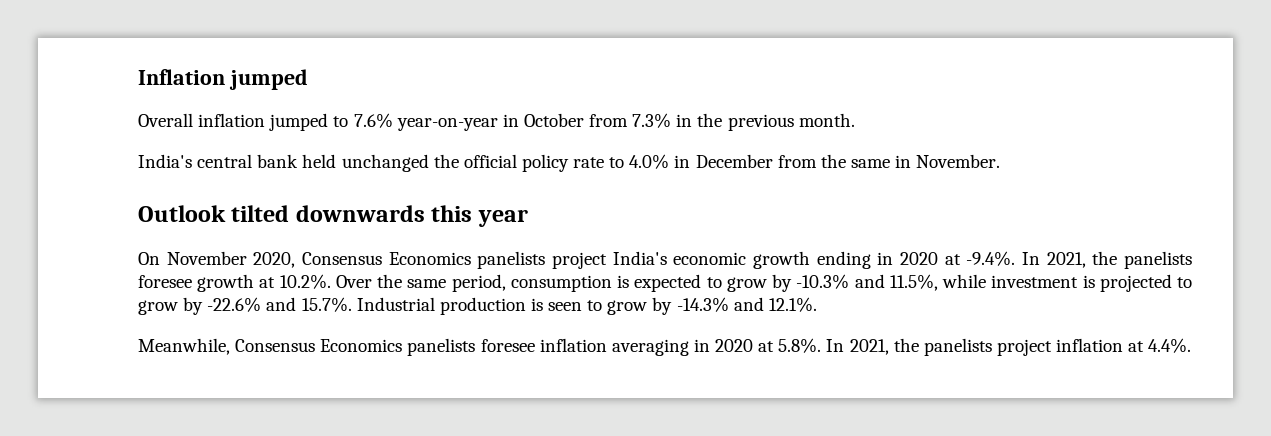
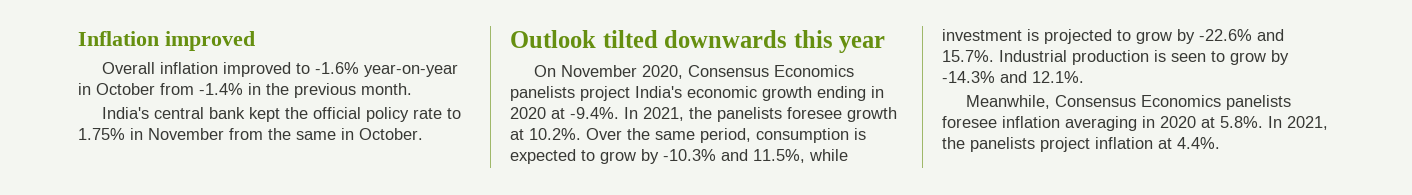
- Inflation jumped
+ Inflation improved
- Overall inflation jumped to 7.6% year-on-year in October from 7.3% in the previous month.
+ Overall inflation improved to -1.6% year-on-year in October from -1.4% in the previous month.
- India's central bank held unchanged the official policy rate to 4.0% in December from the same in November.
+ India's central bank kept the official policy rate to 1.75% in November from the same in October.

